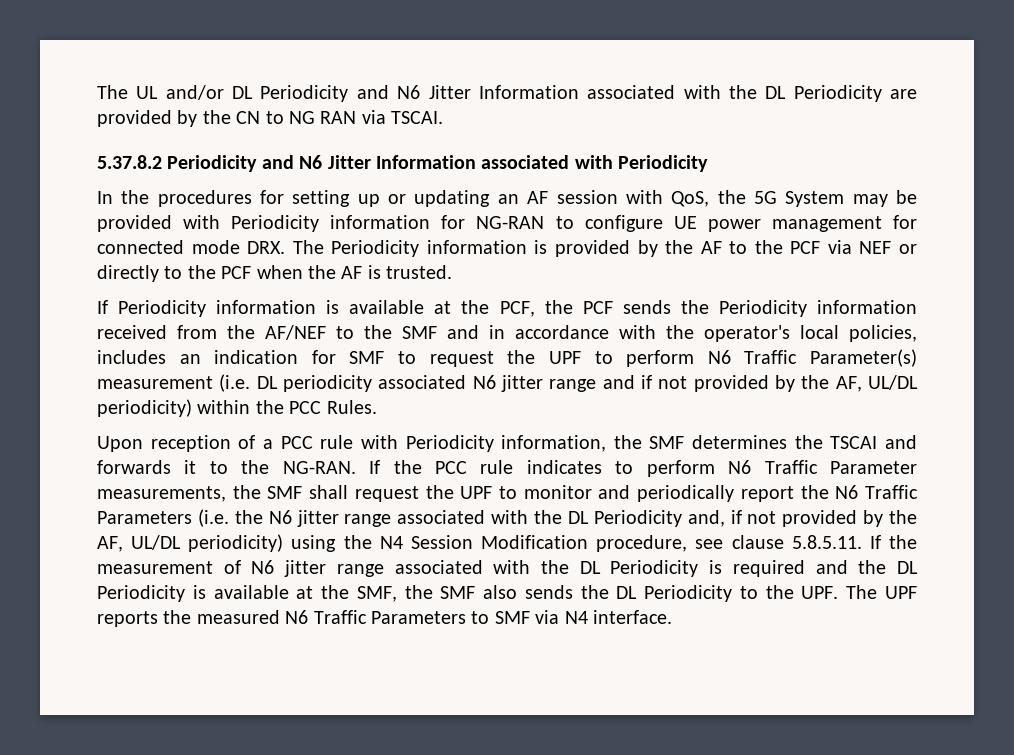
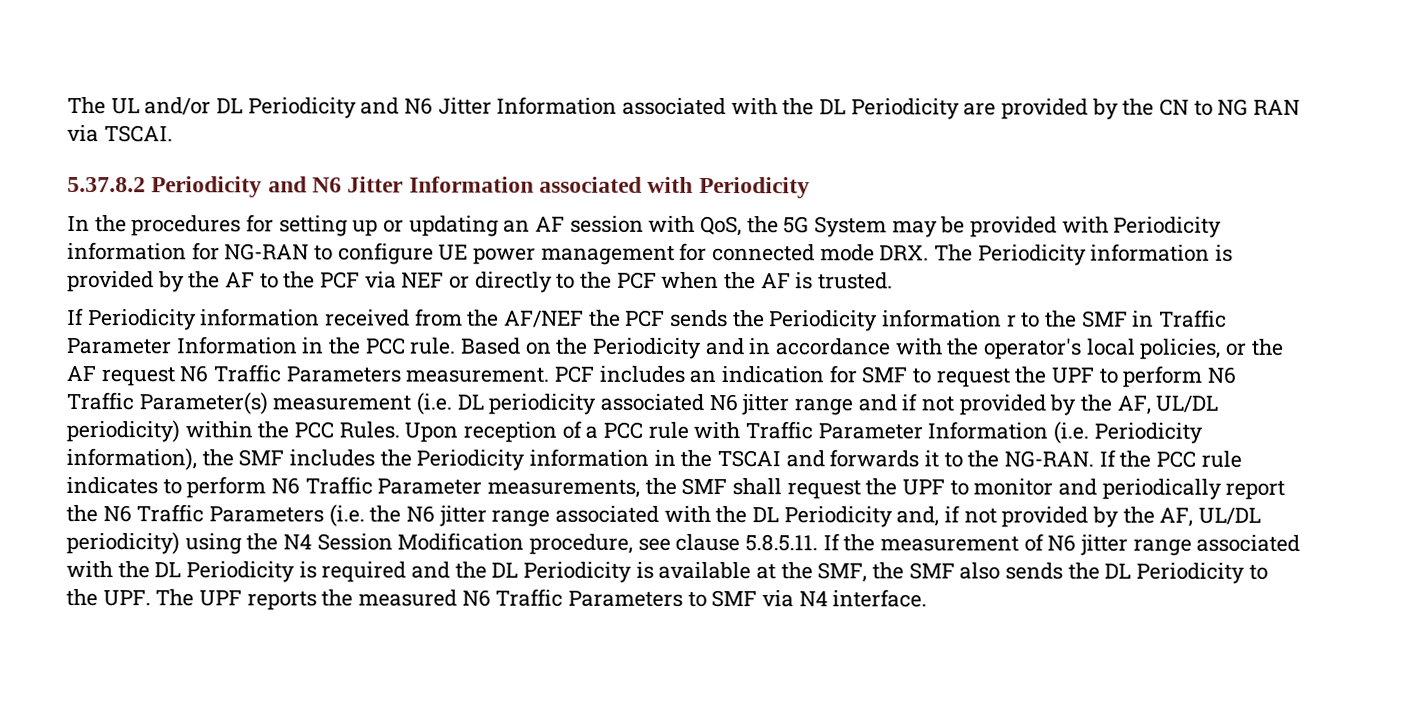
- If Periodicity information is available at the PCF, the PCF sends the Periodicity information received from the AF/NEF to the SMF and in accordance with the operator's local policies, includes an indication for SMF to request the UPF to perform N6 Traffic Parameter(s) measurement (i.e. DL periodicity associated N6 jitter range and if not provided by the AF, UL/DL periodicity) within the PCC Rules.
- Upon reception of a PCC rule with Periodicity information, the SMF determines the TSCAI and forwards it to the NG-RAN.
+ If Periodicity information received from the AF/NEF the PCF sends the Periodicity information r to the SMF in Traffic Parameter Information in the PCC rule. Based on the Periodicity and in accordance with the operator's local policies, or the AF request N6 Traffic Parameters measurement. PCF includes an indication for SMF to request the UPF to perform N6 Traffic Parameter(s) measurement (i.e. DL periodicity associated N6 jitter range and if not provided by the AF, UL/DL periodicity) within the PCC Rules. Upon reception of a PCC rule with Traffic Parameter Information (i.e. Periodicity information), the SMF includes the Periodicity information in the TSCAI and forwards it to the NG-RAN.

